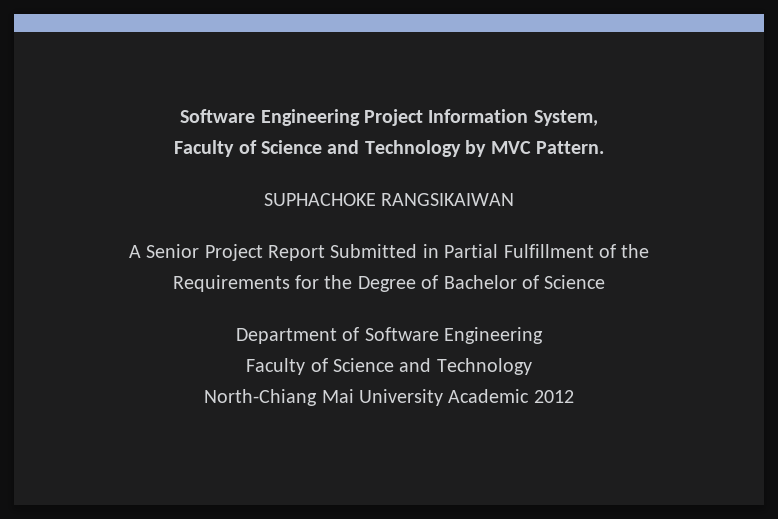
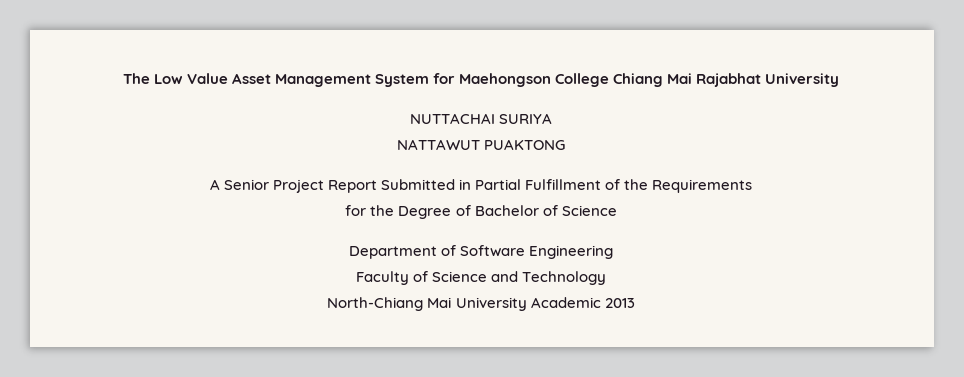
- Software Engineering Project Information System,
- Faculty of Science and Technology by MVC Pattern.
- SUPHACHOKE RANGSIKAIWAN
+ The Low Value Asset Management System for Maehongson College Chiang Mai Rajabhat University
+ NUTTACHAI SURIYA
+ NATTAWUT PUAKTONG
- A Senior Project Report Submitted in Partial Fulfillment of the Requirements for the Degree of Bachelor of Science
+ A Senior Project Report Submitted in Partial Fulfillment of the Requirements
+ for the Degree of Bachelor of Science
- North-Chiang Mai University Academic 2012
+ North-Chiang Mai University Academic 2013

